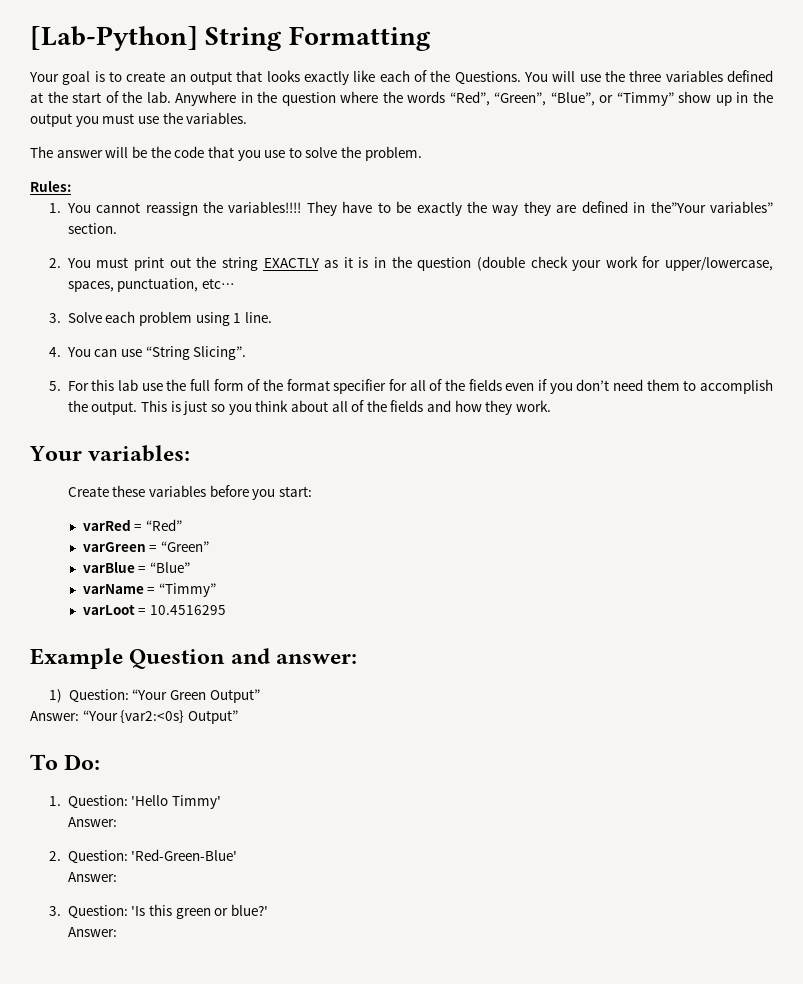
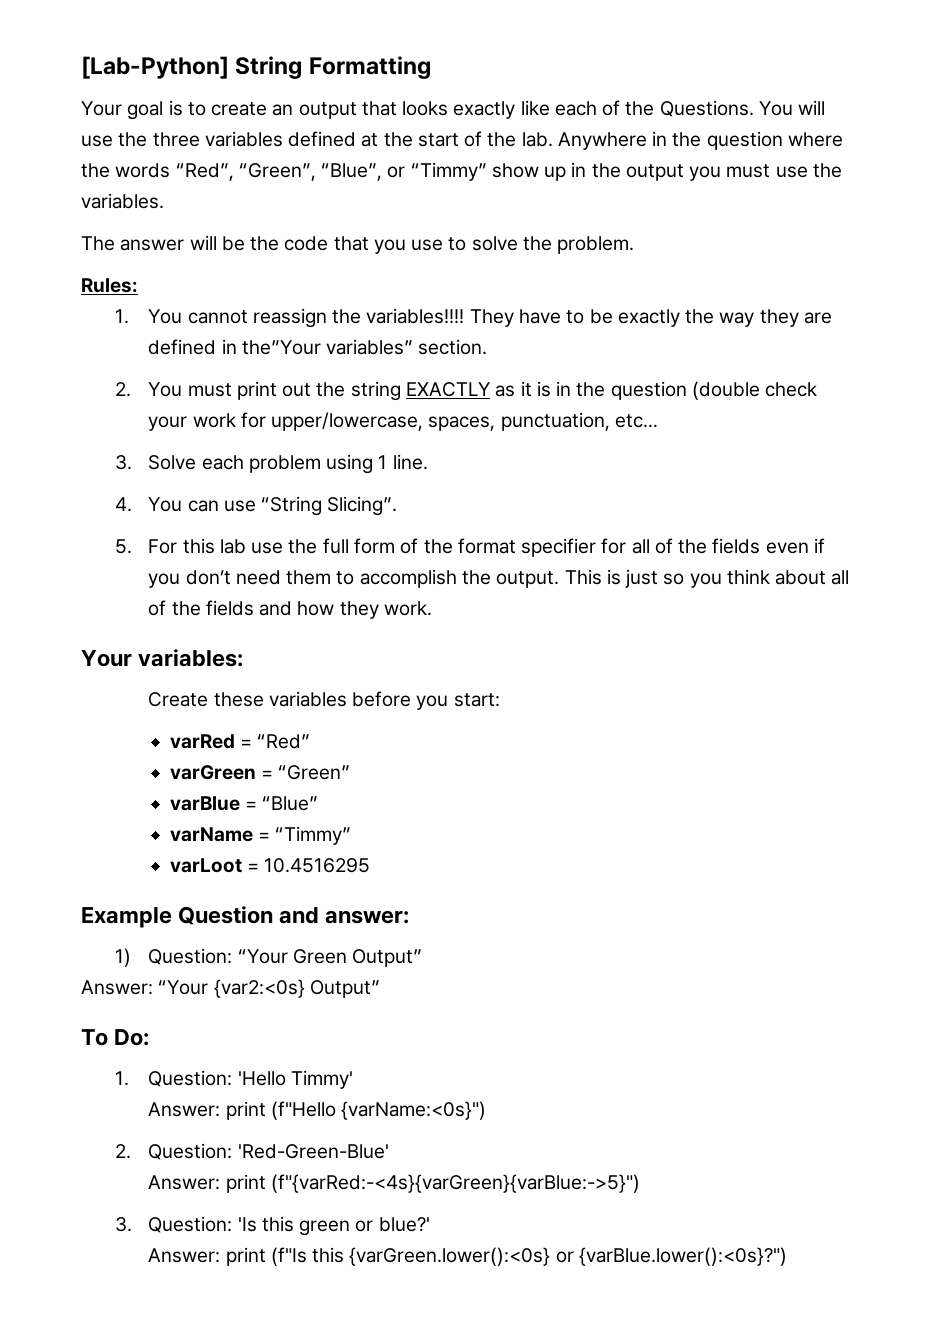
  1. Question: 'Hello Timmy'
- Answer:
+ Answer: print (f"Hello {varName:<0s}")
  2. Question: 'Red-Green-Blue'
- Answer:
+ Answer: print (f"{varRed:-<4s}{varGreen}{varBlue:->5}")
  3. Question: 'Is this green or blue?'
- Answer:
+ Answer: print (f"Is this {varGreen.lower():<0s} or {varBlue.lower():<0s}?")

